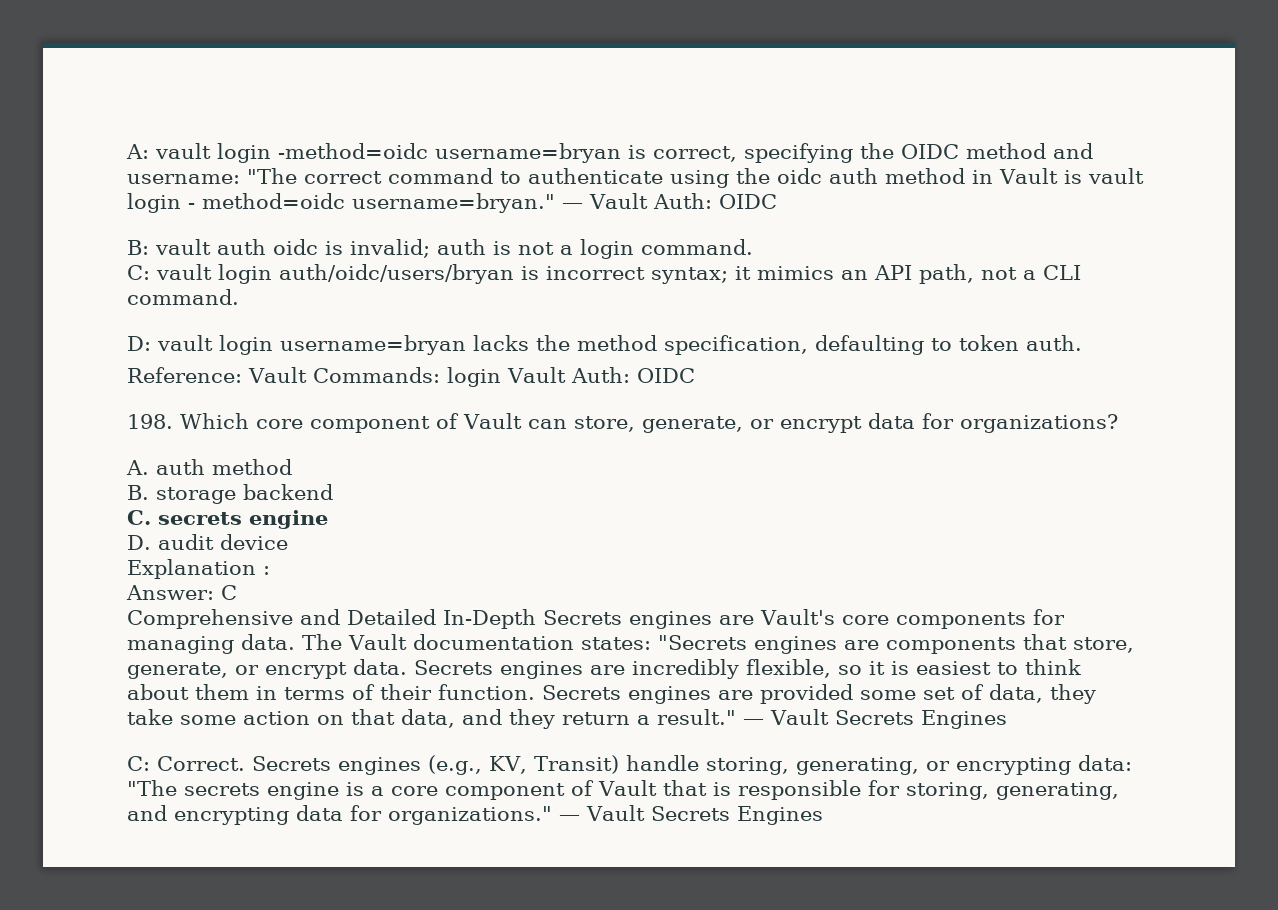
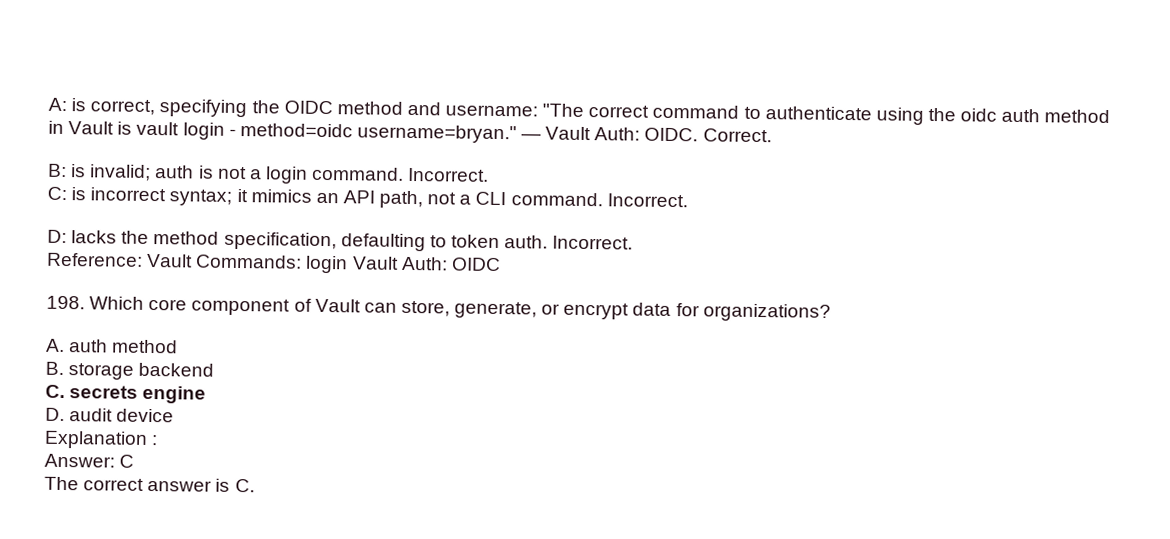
- A: vault login -method=oidc username=bryan is correct, specifying the OIDC method and username: "The correct command to authenticate using the oidc auth method in Vault is vault login - method=oidc username=bryan."
+ A: is correct, specifying the OIDC method and username: "The correct command to authenticate using the oidc auth method in Vault is vault login - method=oidc username=bryan."
- — Vault Auth: OIDC
+ — Vault Auth: OIDC. Correct.
- B: vault auth oidc is invalid; auth is not a login command.
- C: vault login auth/oidc/users/bryan is incorrect syntax; it mimics an API path, not a CLI command.
+ B: is invalid; auth is not a login command. Incorrect.
+ C: is incorrect syntax; it mimics an API path, not a CLI command. Incorrect.
- D: vault login username=bryan lacks the method specification, defaulting to token auth.
+ D: lacks the method specification, defaulting to token auth. Incorrect.
- Comprehensive and Detailed In-Depth Secrets engines are Vault's core components for managing data. The Vault documentation states: "Secrets engines are components that store, generate, or encrypt data. Secrets engines are incredibly flexible, so it is easiest to think about them in terms of their function. Secrets engines are provided some set of data, they take some action on that data, and they return a result." — Vault Secrets Engines
- C: Correct. Secrets engines (e.g., KV, Transit) handle storing, generating, or encrypting data: "The secrets engine is a core component of Vault that is responsible for storing, generating, and encrypting data for organizations." — Vault Secrets Engines
+ The correct answer is C.

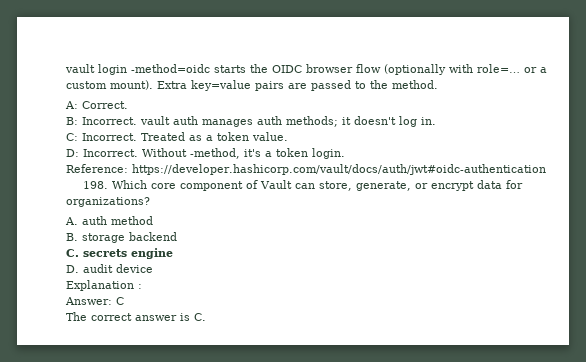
- A: is correct, specifying the OIDC method and username: "The correct command to authenticate using the oidc auth method in Vault is vault login - method=oidc username=bryan." — Vault Auth: OIDC. Correct.
- B: is invalid; auth is not a login command. Incorrect.
- C: is incorrect syntax; it mimics an API path, not a CLI command. Incorrect.
- D: lacks the method specification, defaulting to token auth. Incorrect.
- Reference: Vault Commands: login Vault Auth: OIDC
+ vault login -method=oidc starts the OIDC browser flow (optionally with role=… or a custom mount). Extra key=value pairs are passed to the method.
+ A: Correct.
+ B: Incorrect. vault auth manages auth methods; it doesn't log in.
+ C: Incorrect. Treated as a token value.
+ D: Incorrect. Without -method, it's a token login.
+ Reference: https://developer.hashicorp.com/vault/docs/auth/jwt#oidc-authentication

